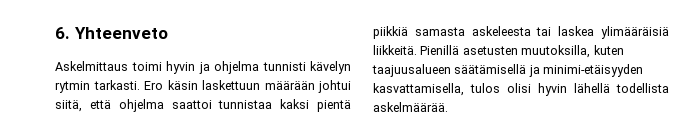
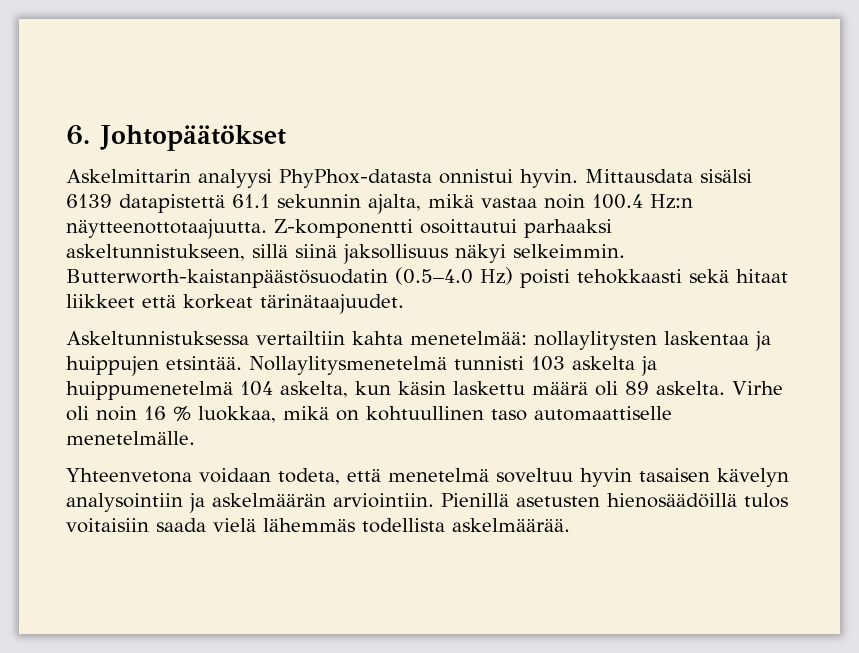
- 6. Yhteenveto
- Askelmittaus toimi hyvin ja ohjelma tunnisti kävelyn rytmin tarkasti. Ero käsin laskettuun määrään johtui siitä, että ohjelma saattoi tunnistaa kaksi pientä piikkiä samasta askeleesta tai laskea ylimääräisiä liikkeitä. Pienillä asetusten muutoksilla, kuten taajuusalueen säätämisellä ja minimi-etäisyyden kasvattamisella, tulos olisi hyvin lähellä todellista askelmäärää.
+ 6. Johtopäätökset
+ Askelmittarin analyysi PhyPhox-datasta onnistui hyvin. Mittausdata sisälsi 6139 datapistettä 61.1 sekunnin ajalta, mikä vastaa noin 100.4 Hz:n näytteenottotaajuutta. Z-komponentti osoittautui parhaaksi askeltunnistukseen, sillä siinä jaksollisuus näkyi selkeimmin. Butterworth-kaistanpäästösuodatin (0.5–4.0 Hz) poisti tehokkaasti sekä hitaat liikkeet että korkeat tärinätaajuudet.
+ Askeltunnistuksessa vertailtiin kahta menetelmää: nollaylitysten laskentaa ja huippujen etsintää. Nollaylitysmenetelmä tunnisti 103 askelta ja huippumenetelmä 104 askelta, kun käsin laskettu määrä oli 89 askelta. Virhe oli noin 16 % luokkaa, mikä on kohtuullinen taso automaattiselle menetelmälle.
+ Yhteenvetona voidaan todeta, että menetelmä soveltuu hyvin tasaisen kävelyn analysointiin ja askelmäärän arviointiin. Pienillä asetusten hienosäädöillä tulos voitaisiin saada vielä lähemmäs todellista askelmäärää.

